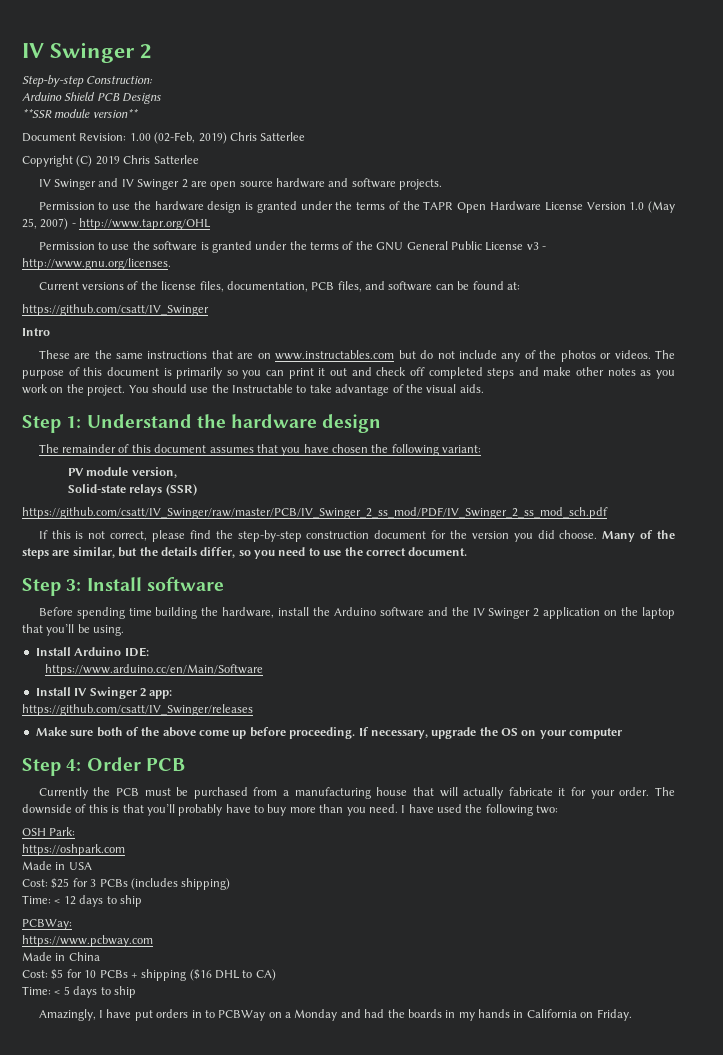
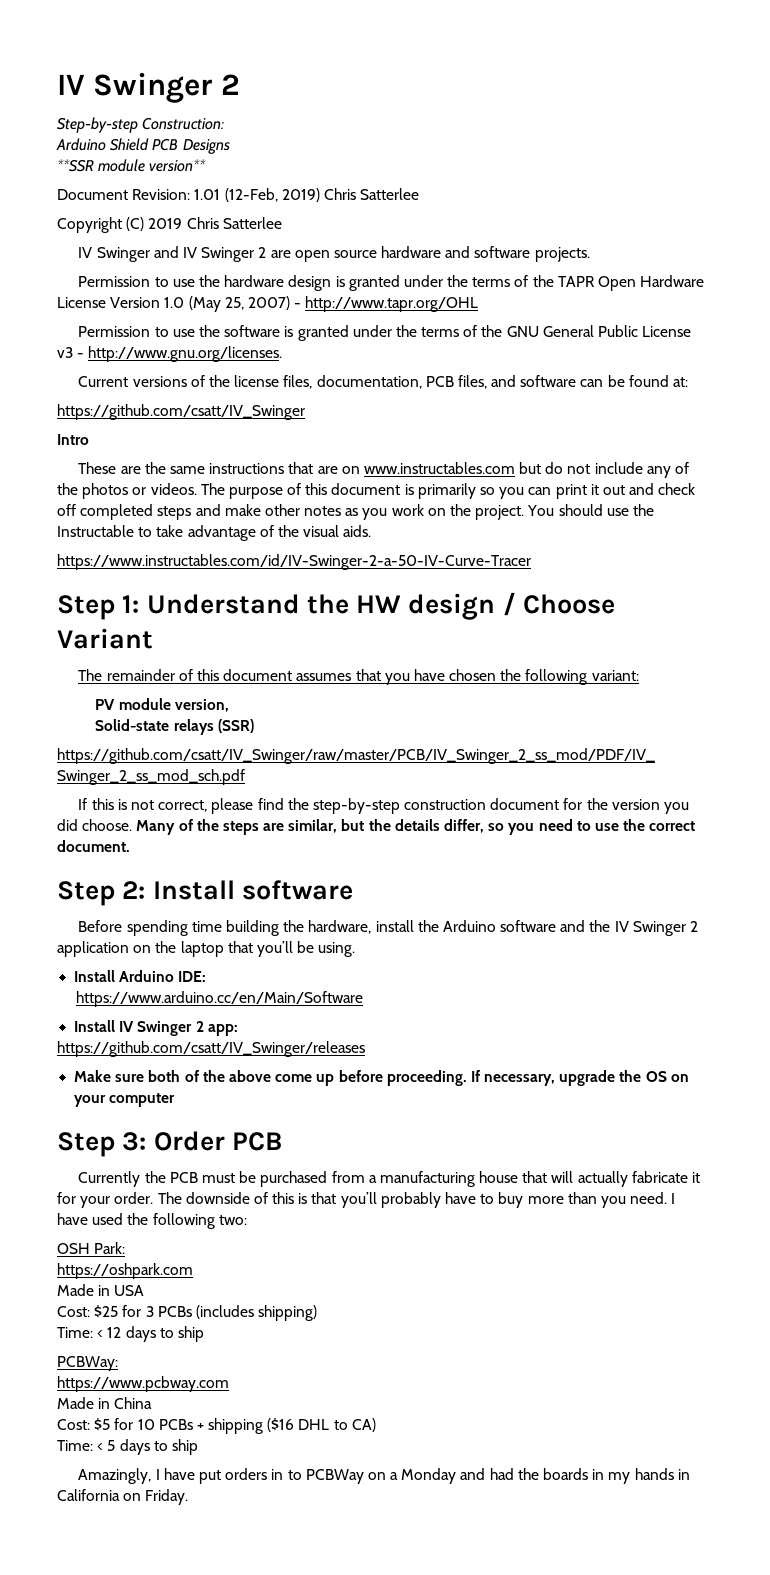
- Document Revision: 1.00 (02-Feb, 2019) Chris Satterlee
+ Document Revision: 1.01 (12-Feb, 2019) Chris Satterlee
+ https://www.instructables.com/id/IV-Swinger-2-a-50-IV-Curve-Tracer
- Step 1: Understand the hardware design
+ Step 1: Understand the HW design / Choose Variant
- Step 3: Install software
+ Step 2: Install software
- Step 4: Order PCB
+ Step 3: Order PCB

